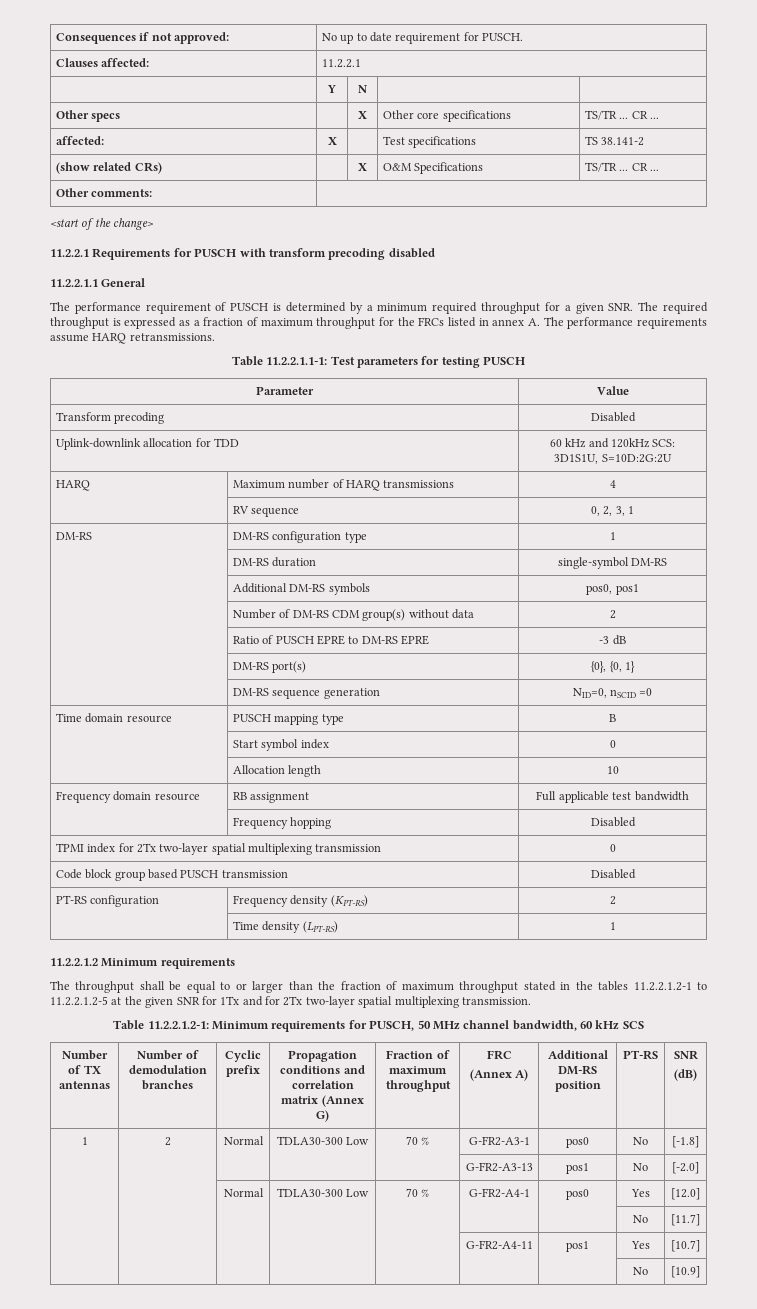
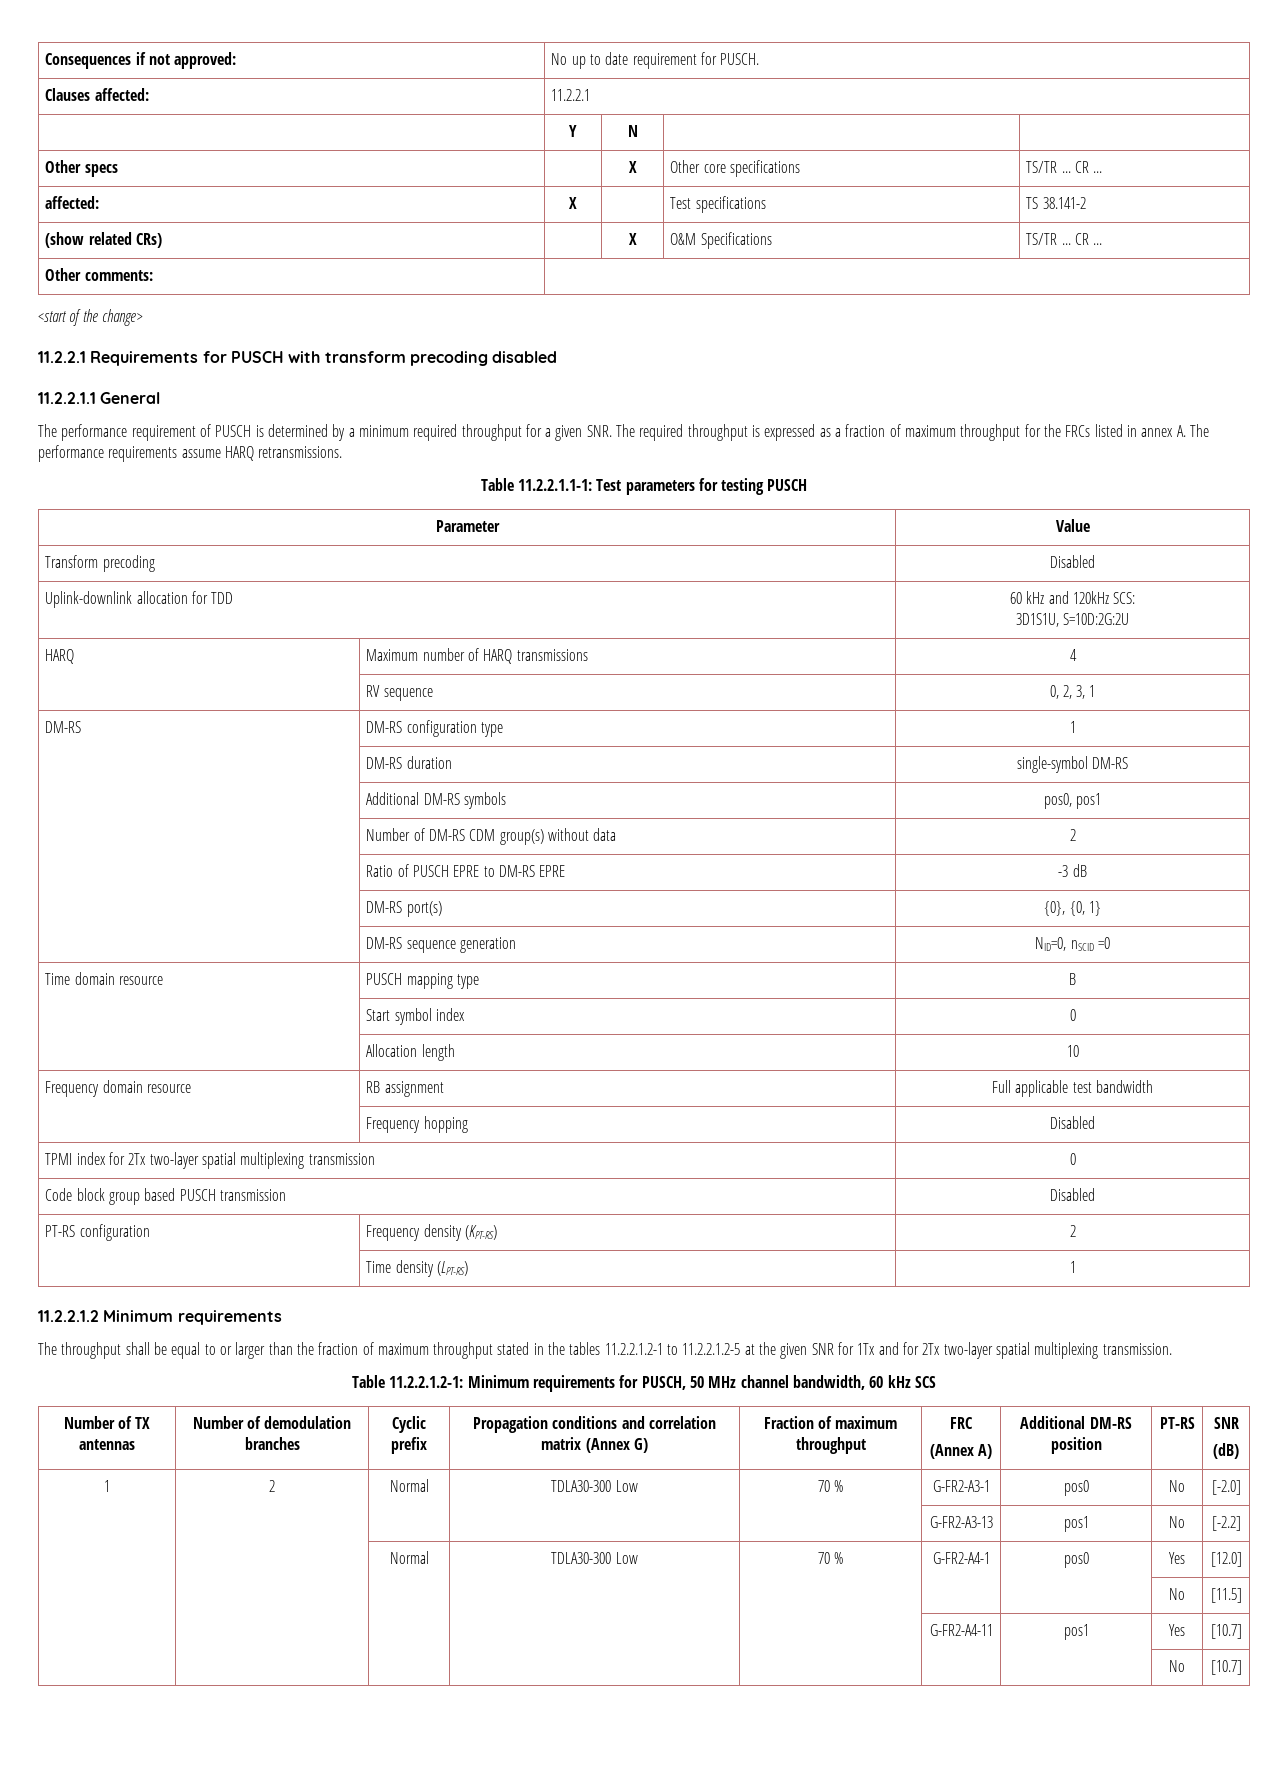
- 1 | 2 | Normal | TDLA30-300 Low | 70 % | G-FR2-A3-1 | pos0 | No | [-1.8]
+ 1 | 2 | Normal | TDLA30-300 Low | 70 % | G-FR2-A3-1 | pos0 | No | [-2.0]
- | | | | | G-FR2-A3-13 | pos1 | No | [-2.0]
+ | | | | | G-FR2-A3-13 | pos1 | No | [-2.2]
- | | | | | | | No | [11.7]
+ | | | | | | | No | [11.5]
- | | | | | | | No | [10.9]
+ | | | | | | | No | [10.7]

